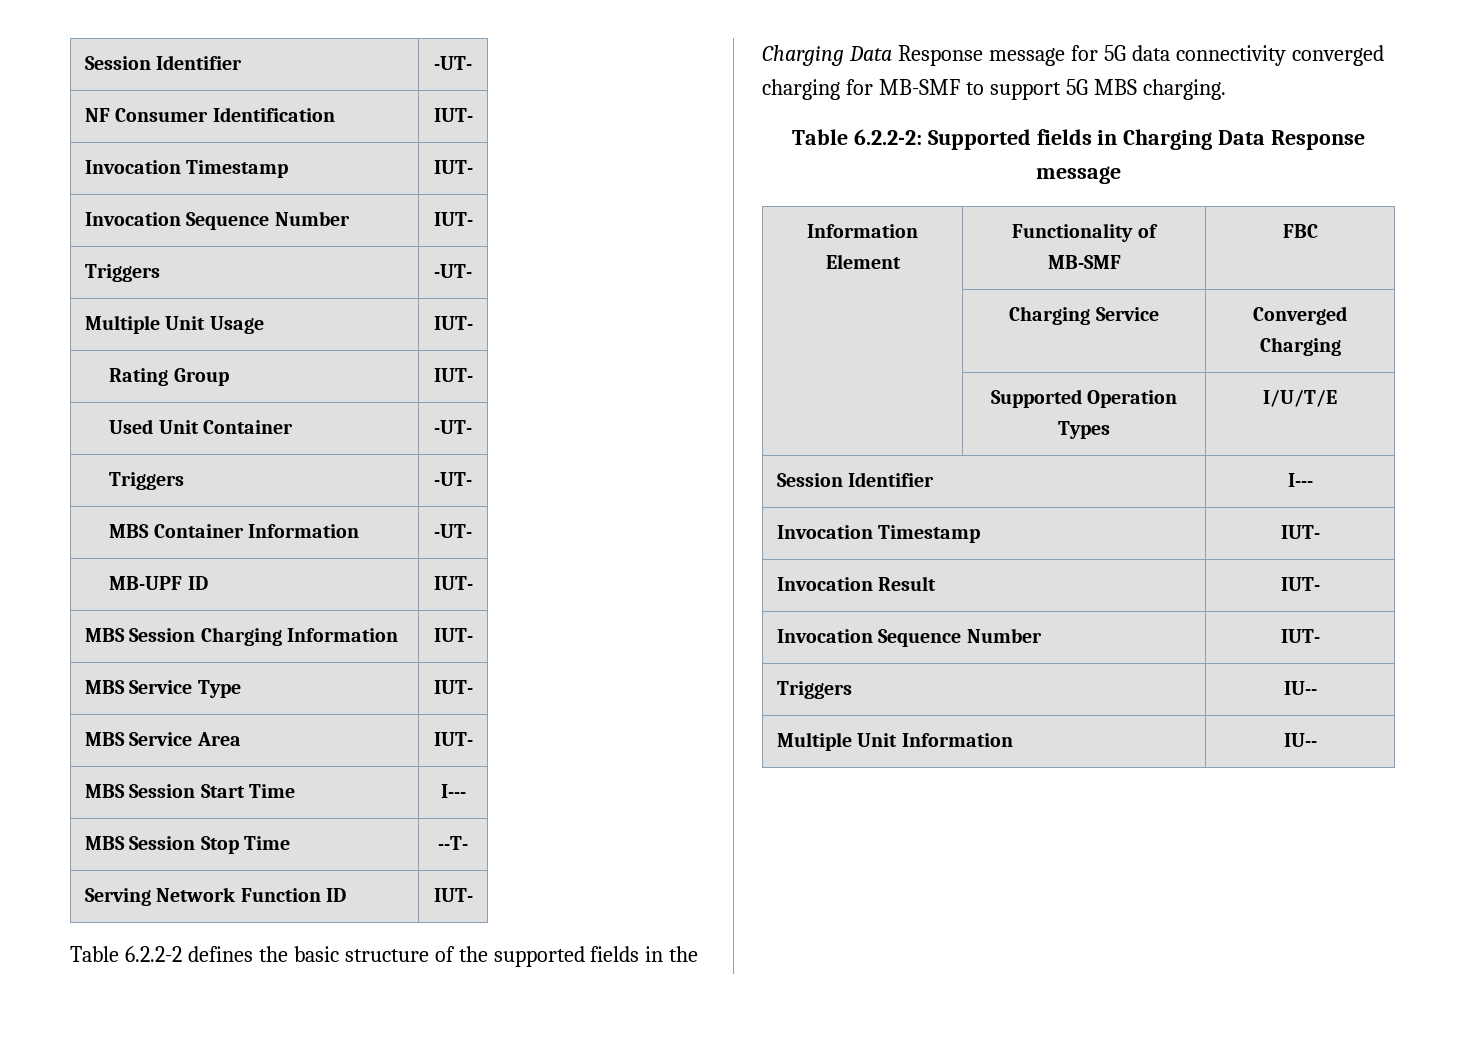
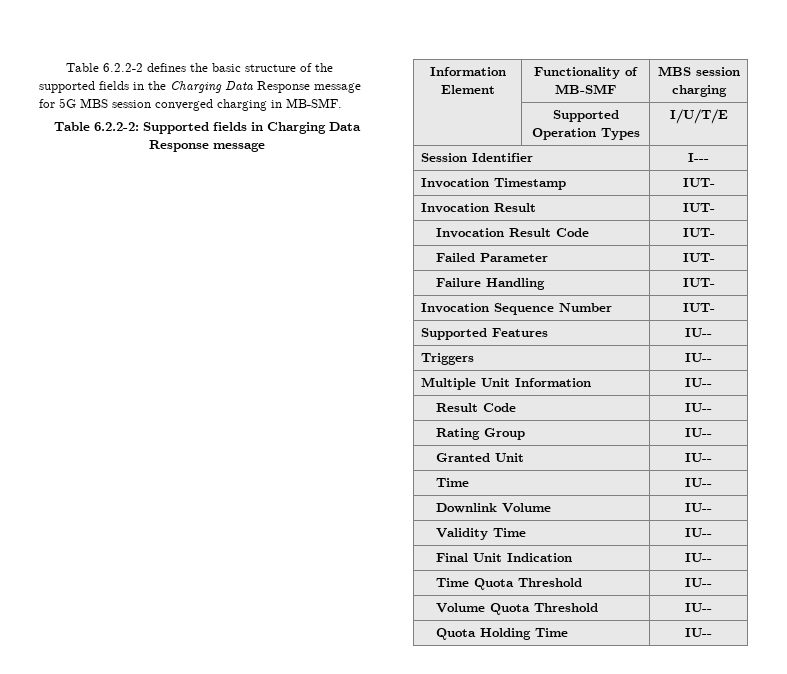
- Session Identifier | -UT-
- NF Consumer Identification | IUT-
- Invocation Timestamp | IUT-
- Invocation Sequence Number | IUT-
- Triggers | -UT-
- Multiple Unit Usage | IUT-
- Rating Group | IUT-
- Used Unit Container | -UT-
- Triggers | -UT-
- MBS Container Information | -UT-
- MB-UPF ID | IUT-
- MBS Session Charging Information | IUT-
- MBS Service Type | IUT-
- MBS Service Area | IUT-
- MBS Session Start Time | I---
- MBS Session Stop Time | --T-
- Serving Network Function ID | IUT-
- Table 6.2.2-2 defines the basic structure of the supported fields in the Charging Data Response message for 5G data connectivity converged charging for MB-SMF to support 5G MBS charging.
+ Table 6.2.2-2 defines the basic structure of the supported fields in the Charging Data Response message for 5G MBS session converged charging in MB-SMF.
- Information Element | Functionality of MB-SMF | FBC
- | Charging Service | Converged Charging
+ Information Element | Functionality of MB-SMF | MBS session charging
  Invocation Result | IUT-
+ Invocation Result Code | IUT-
+ Failed Parameter | IUT-
+ Failure Handling | IUT-
  Invocation Sequence Number | IUT-
+ Supported Features | IU--
+ Result Code | IU--
+ Rating Group | IU--
+ Granted Unit | IU--
+ Time | IU--
+ Downlink Volume | IU--
+ Validity Time | IU--
+ Final Unit Indication | IU--
+ Time Quota Threshold | IU--
+ Volume Quota Threshold | IU--
+ Quota Holding Time | IU--

